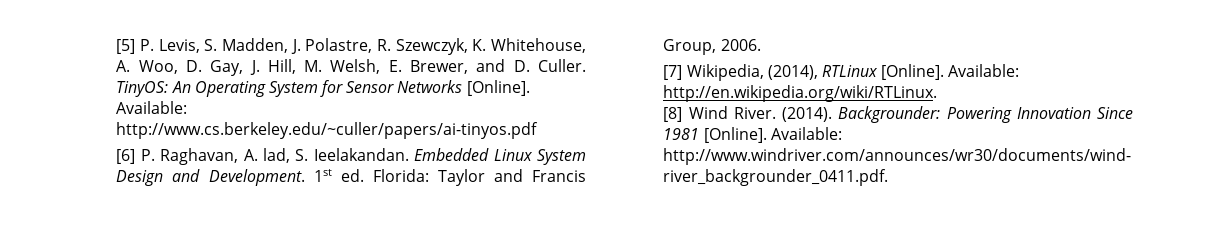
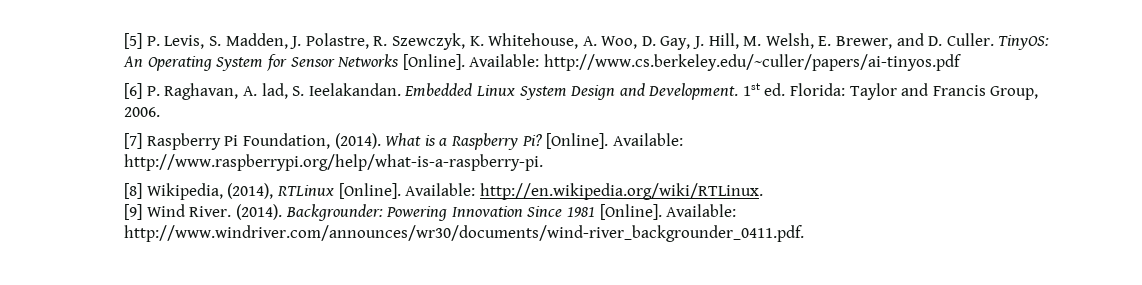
- [7] Wikipedia, (2014), RTLinux [Online].
+ [7] Raspberry Pi Foundation, (2014). What is a Raspberry Pi? [Online]. Available: http://www.raspberrypi.org/help/what-is-a-raspberry-pi.
+ [8] Wikipedia, (2014), RTLinux [Online].
- [8] Wind River.
+ [9] Wind River.

